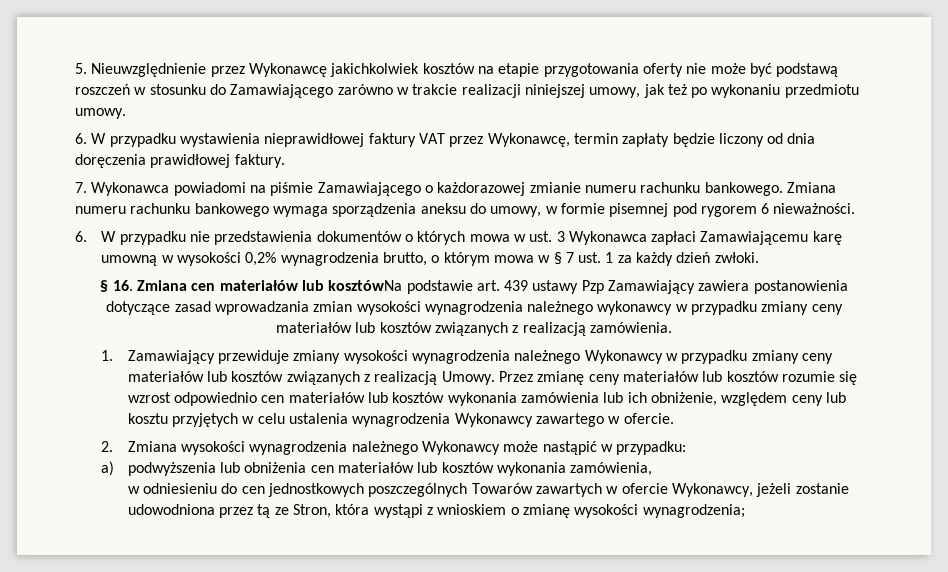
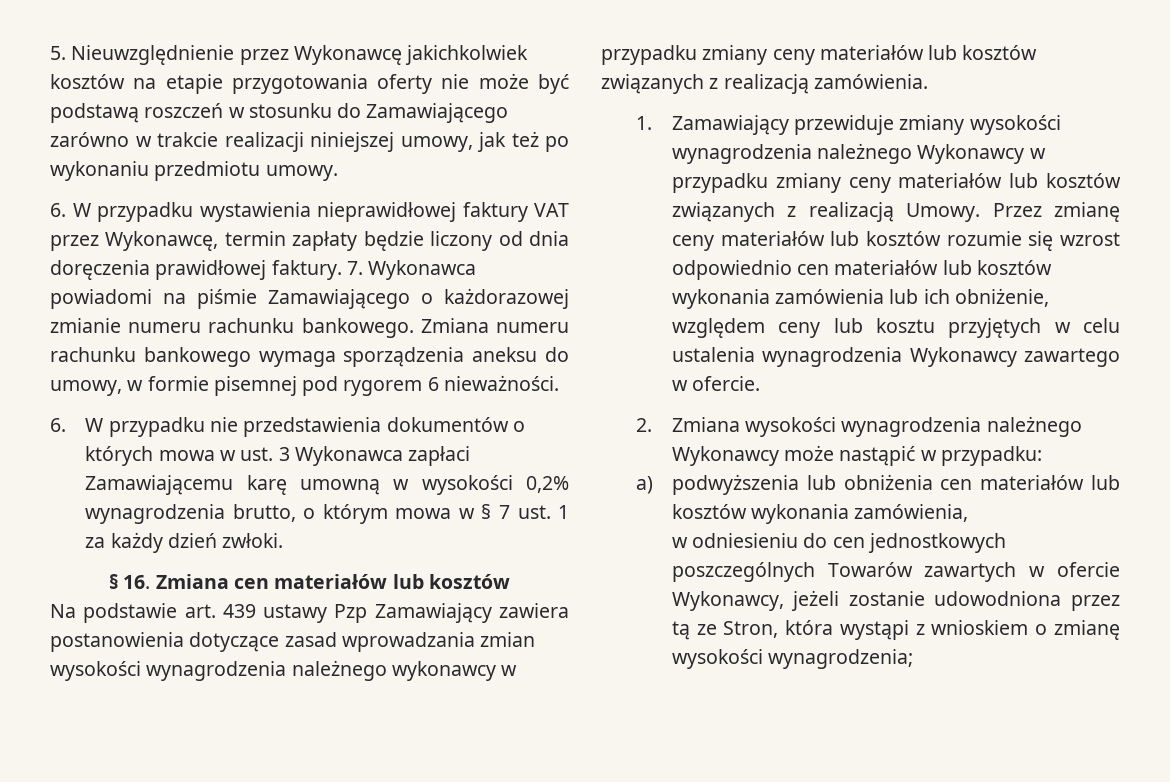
- 6. W przypadku wystawienia nieprawidłowej faktury VAT przez Wykonawcę, termin zapłaty będzie liczony od dnia doręczenia prawidłowej faktury.
- 7. Wykonawca powiadomi na piśmie Zamawiającego o każdorazowej zmianie numeru rachunku bankowego.
+ 6. W przypadku wystawienia nieprawidłowej faktury VAT przez Wykonawcę, termin zapłaty będzie liczony od dnia doręczenia prawidłowej faktury. 7. Wykonawca powiadomi na piśmie Zamawiającego o każdorazowej zmianie numeru rachunku bankowego.
- § 16. Zmiana cen materiałów lub kosztówNa podstawie art. 439 ustawy Pzp Zamawiający zawiera postanowienia dotyczące zasad wprowadzania zmian wysokości wynagrodzenia należnego wykonawcy w przypadku zmiany ceny materiałów lub kosztów związanych z realizacją zamówienia.
+ § 16. Zmiana cen materiałów lub kosztów
+ Na podstawie art. 439 ustawy Pzp Zamawiający zawiera postanowienia dotyczące zasad wprowadzania zmian wysokości wynagrodzenia należnego wykonawcy w przypadku zmiany ceny materiałów lub kosztów związanych z realizacją zamówienia.

